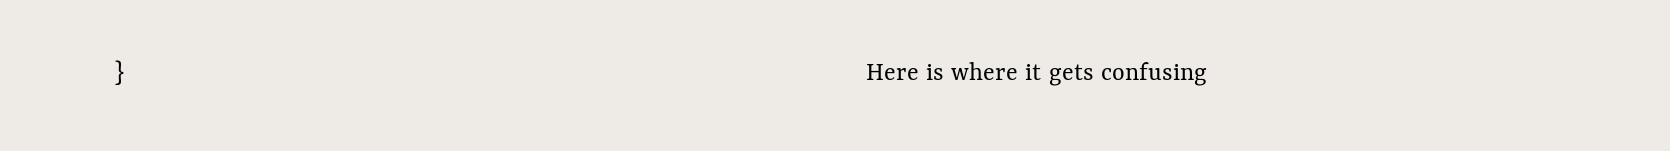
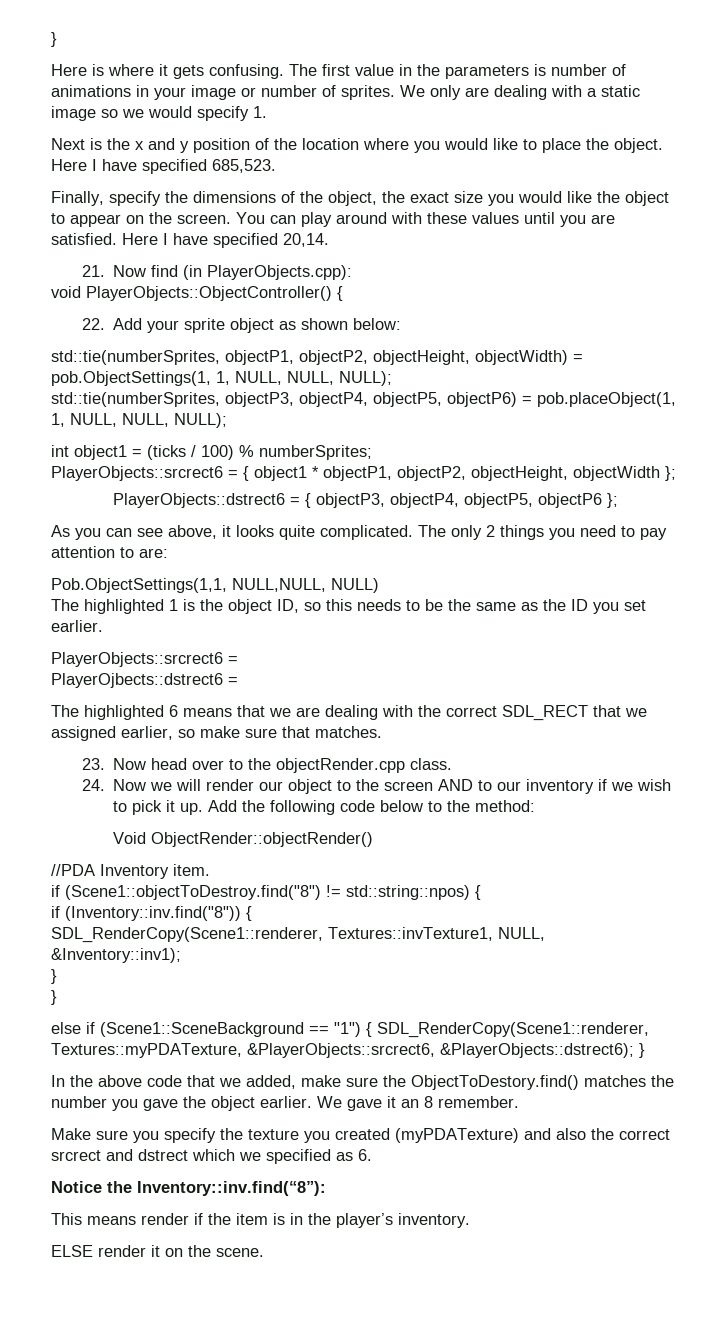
- Here is where it gets confusing
+ Here is where it gets confusing. The first value in the parameters is number of animations in your image or number of sprites. We only are dealing with a static image so we would specify 1.
+ Next is the x and y position of the location where you would like to place the object. Here I have specified 685,523.
+ Finally, specify the dimensions of the object, the exact size you would like the object to appear on the screen. You can play around with these values until you are satisfied. Here I have specified 20,14.
+ 21. Now find (in PlayerObjects.cpp):
+ void PlayerObjects::ObjectController() {
+ 22. Add your sprite object as shown below:
+ std::tie(numberSprites, objectP1, objectP2, objectHeight, objectWidth) = pob.ObjectSettings(1, 1, NULL, NULL, NULL);
+ std::tie(numberSprites, objectP3, objectP4, objectP5, objectP6) = pob.placeObject(1, 1, NULL, NULL, NULL);
+ int object1 = (ticks / 100) % numberSprites;
+ PlayerObjects::srcrect6 = { object1 * objectP1, objectP2, objectHeight, objectWidth };
+ PlayerObjects::dstrect6 = { objectP3, objectP4, objectP5, objectP6 };
+ As you can see above, it looks quite complicated. The only 2 things you need to pay attention to are:
+ Pob.ObjectSettings(1,1, NULL,NULL, NULL)
+ The highlighted 1 is the object ID, so this needs to be the same as the ID you set earlier.
+ PlayerObjects::srcrect6 =
+ PlayerOjbects::dstrect6 =
+ The highlighted 6 means that we are dealing with the correct SDL_RECT that we assigned earlier, so make sure that matches.
+ 23. Now head over to the objectRender.cpp class.
+ 24. Now we will render our object to the screen AND to our inventory if we wish to pick it up. Add the following code below to the method:
+ Void ObjectRender::objectRender()
+ //PDA Inventory item.
+ if (Scene1::objectToDestroy.find("8") != std::string::npos) {
+ if (Inventory::inv.find("8")) {
+ SDL_RenderCopy(Scene1::renderer, Textures::invTexture1, NULL, &Inventory::inv1);
+ }
+ }
+ else if (Scene1::SceneBackground == "1") { SDL_RenderCopy(Scene1::renderer, Textures::myPDATexture, &PlayerObjects::srcrect6, &PlayerObjects::dstrect6); }
+ In the above code that we added, make sure the ObjectToDestory.find() matches the number you gave the object earlier. We gave it an 8 remember.
+ Make sure you specify the texture you created (myPDATexture) and also the correct srcrect and dstrect which we specified as 6.
+ Notice the Inventory::inv.find(“8”):
+ This means render if the item is in the player’s inventory.
+ ELSE render it on the scene.

